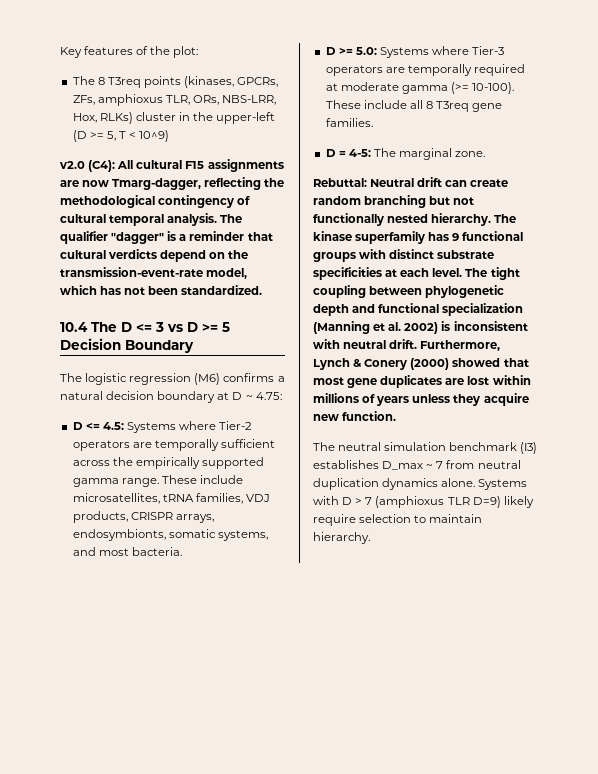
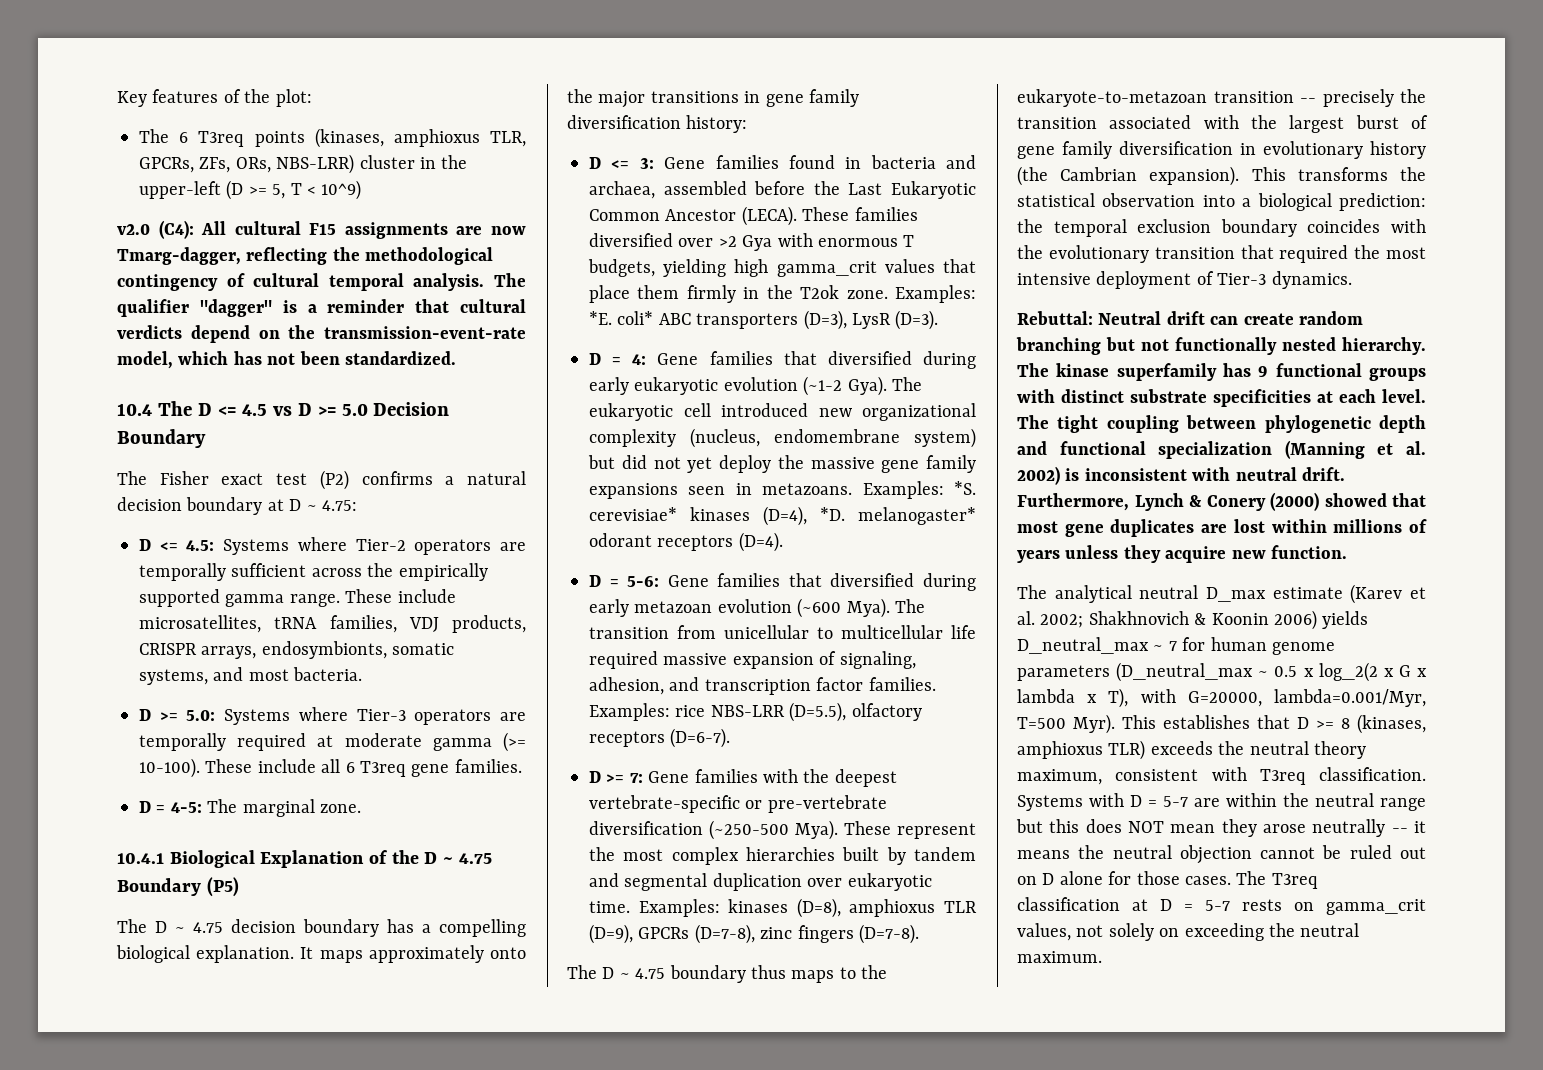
- The 8 T3req points (kinases, GPCRs, ZFs, amphioxus TLR, ORs, NBS-LRR, Hox, RLKs) cluster in the upper-left (D >= 5, T < 10^9)
+ The 6 T3req points (kinases, amphioxus TLR, GPCRs, ZFs, ORs, NBS-LRR) cluster in the upper-left (D >= 5, T < 10^9)
- 10.4 The D <= 3 vs D >= 5 Decision Boundary
+ 10.4 The D <= 4.5 vs D >= 5.0 Decision Boundary
- The logistic regression (M6) confirms a natural decision boundary at D ~ 4.75:
+ The Fisher exact test (P2) confirms a natural decision boundary at D ~ 4.75:
- These include all 8 T3req gene families.
+ These include all 6 T3req gene families.
+ 10.4.1 Biological Explanation of the D ~ 4.75 Boundary (P5)
+ The D ~ 4.75 decision boundary has a compelling biological explanation. It maps approximately onto the major transitions in gene family diversification history:
+ D <= 3: Gene families found in bacteria and archaea, assembled before the Last Eukaryotic Common Ancestor (LECA). These families diversified over >2 Gya with enormous T budgets, yielding high gamma_crit values that place them firmly in the T2ok zone. Examples: *E. coli* ABC transporters (D=3), LysR (D=3).
+ D = 4: Gene families that diversified during early eukaryotic evolution (~1-2 Gya). The eukaryotic cell introduced new organizational complexity (nucleus, endomembrane system) but did not yet deploy the massive gene family expansions seen in metazoans. Examples: *S. cerevisiae* kinases (D=4), *D. melanogaster* odorant receptors (D=4).
+ D = 5-6: Gene families that diversified during early metazoan evolution (~600 Mya). The transition from unicellular to multicellular life required massive expansion of signaling, adhesion, and transcription factor families. Examples: rice NBS-LRR (D=5.5), olfactory receptors (D=6-7).
+ D >= 7: Gene families with the deepest vertebrate-specific or pre-vertebrate diversification (~250-500 Mya). These represent the most complex hierarchies built by tandem and segmental duplication over eukaryotic time. Examples: kinases (D=8), amphioxus TLR (D=9), GPCRs (D=7-8), zinc fingers (D=7-8).
+ The D ~ 4.75 boundary thus maps to the eukaryote-to-metazoan transition -- precisely the transition associated with the largest burst of gene family diversification in evolutionary history (the Cambrian expansion). This transforms the statistical observation into a biological prediction: the temporal exclusion boundary coincides with the evolutionary transition that required the most intensive deployment of Tier-3 dynamics.
- The neutral simulation benchmark (I3) establishes D_max ~ 7 from neutral duplication dynamics alone. Systems with D > 7 (amphioxus TLR D=9) likely require selection to maintain hierarchy.
+ The analytical neutral D_max estimate (Karev et al. 2002; Shakhnovich & Koonin 2006) yields D_neutral_max ~ 7 for human genome parameters (D_neutral_max ~ 0.5 x log_2(2 x G x lambda x T), with G=20000, lambda=0.001/Myr, T=500 Myr). This establishes that D >= 8 (kinases, amphioxus TLR) exceeds the neutral theory maximum, consistent with T3req classification. Systems with D = 5-7 are within the neutral range but this does NOT mean they arose neutrally -- it means the neutral objection cannot be ruled out on D alone for those cases. The T3req classification at D = 5-7 rests on gamma_crit values, not solely on exceeding the neutral maximum.

